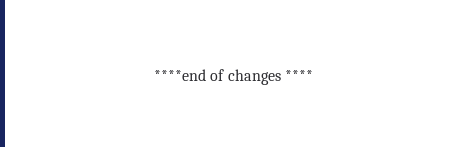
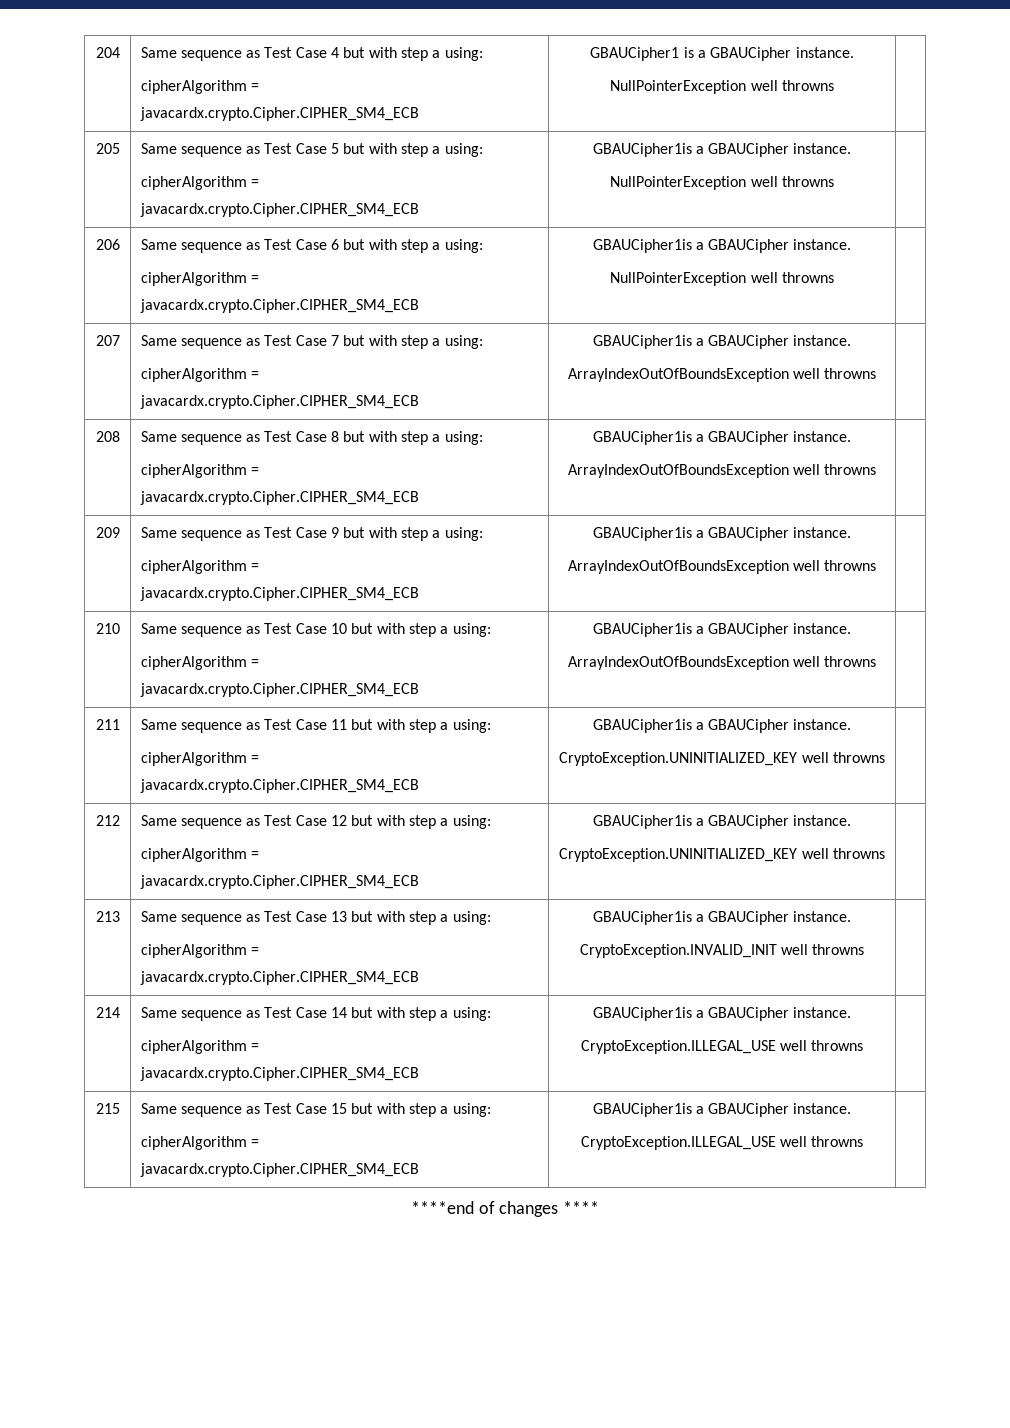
+ 204 | Same sequence as Test Case 4 but with step a using:
+ cipherAlgorithm = javacardx.crypto.Cipher.CIPHER_SM4_ECB | GBAUCipher1 is a GBAUCipher instance.
+ NullPointerException well throwns |
+ 205 | Same sequence as Test Case 5 but with step a using:
+ cipherAlgorithm = javacardx.crypto.Cipher.CIPHER_SM4_ECB | GBAUCipher1is a GBAUCipher instance.
+ NullPointerException well throwns |
+ 206 | Same sequence as Test Case 6 but with step a using:
+ cipherAlgorithm = javacardx.crypto.Cipher.CIPHER_SM4_ECB | GBAUCipher1is a GBAUCipher instance.
+ NullPointerException well throwns |
+ 207 | Same sequence as Test Case 7 but with step a using:
+ cipherAlgorithm = javacardx.crypto.Cipher.CIPHER_SM4_ECB | GBAUCipher1is a GBAUCipher instance.
+ ArrayIndexOutOfBoundsException well throwns |
+ 208 | Same sequence as Test Case 8 but with step a using:
+ cipherAlgorithm = javacardx.crypto.Cipher.CIPHER_SM4_ECB | GBAUCipher1is a GBAUCipher instance.
+ ArrayIndexOutOfBoundsException well throwns |
+ 209 | Same sequence as Test Case 9 but with step a using:
+ cipherAlgorithm = javacardx.crypto.Cipher.CIPHER_SM4_ECB | GBAUCipher1is a GBAUCipher instance.
+ ArrayIndexOutOfBoundsException well throwns |
+ 210 | Same sequence as Test Case 10 but with step a using:
+ cipherAlgorithm = javacardx.crypto.Cipher.CIPHER_SM4_ECB | GBAUCipher1is a GBAUCipher instance.
+ ArrayIndexOutOfBoundsException well throwns |
+ 211 | Same sequence as Test Case 11 but with step a using:
+ cipherAlgorithm = javacardx.crypto.Cipher.CIPHER_SM4_ECB | GBAUCipher1is a GBAUCipher instance.
+ CryptoException.UNINITIALIZED_KEY well throwns |
+ 212 | Same sequence as Test Case 12 but with step a using:
+ cipherAlgorithm = javacardx.crypto.Cipher.CIPHER_SM4_ECB | GBAUCipher1is a GBAUCipher instance.
+ CryptoException.UNINITIALIZED_KEY well throwns |
+ 213 | Same sequence as Test Case 13 but with step a using:
+ cipherAlgorithm = javacardx.crypto.Cipher.CIPHER_SM4_ECB | GBAUCipher1is a GBAUCipher instance.
+ CryptoException.INVALID_INIT well throwns |
+ 214 | Same sequence as Test Case 14 but with step a using:
+ cipherAlgorithm = javacardx.crypto.Cipher.CIPHER_SM4_ECB | GBAUCipher1is a GBAUCipher instance.
+ CryptoException.ILLEGAL_USE well throwns |
+ 215 | Same sequence as Test Case 15 but with step a using:
+ cipherAlgorithm = javacardx.crypto.Cipher.CIPHER_SM4_ECB | GBAUCipher1is a GBAUCipher instance.
+ CryptoException.ILLEGAL_USE well throwns |

